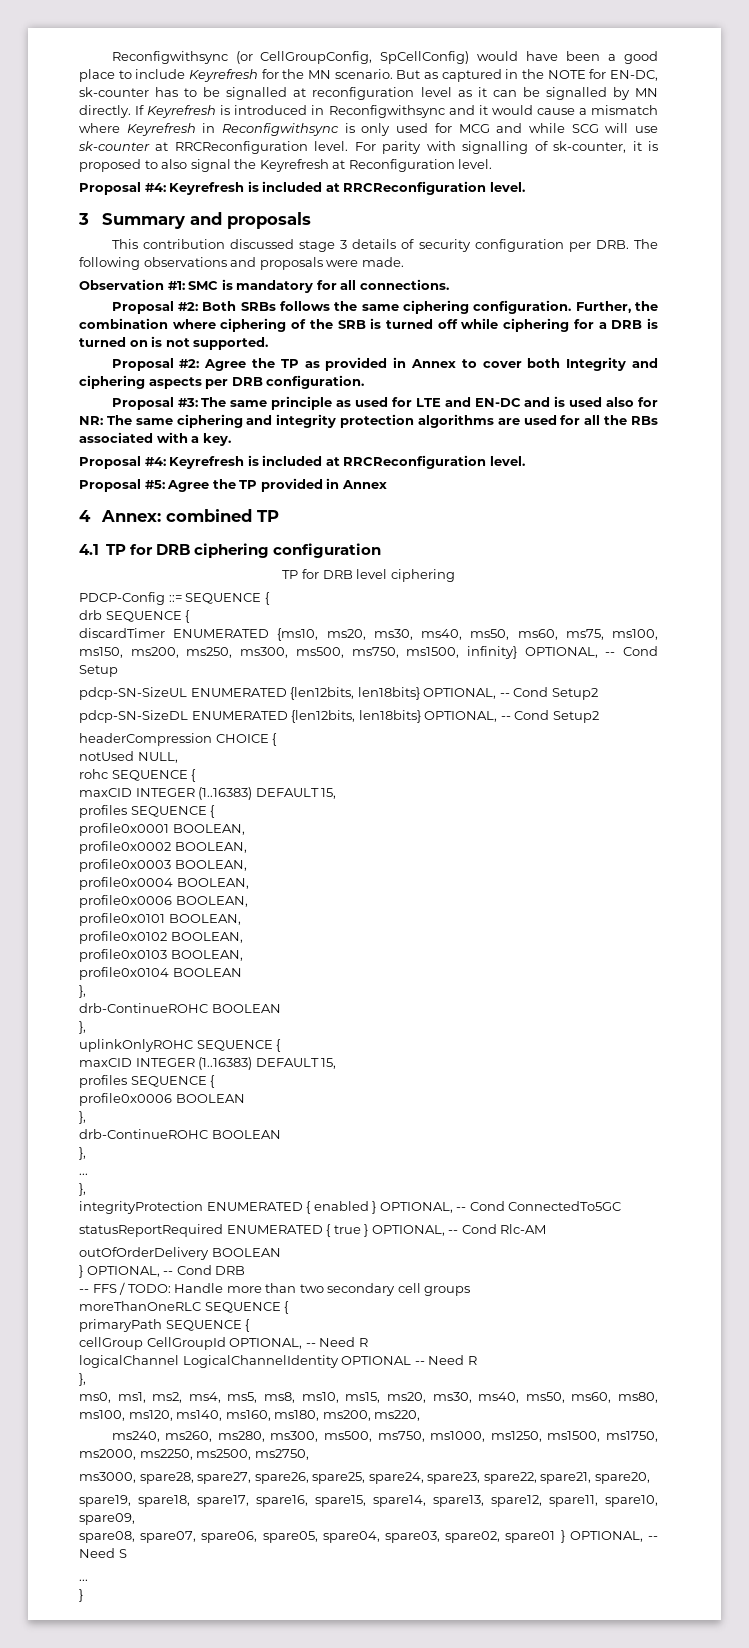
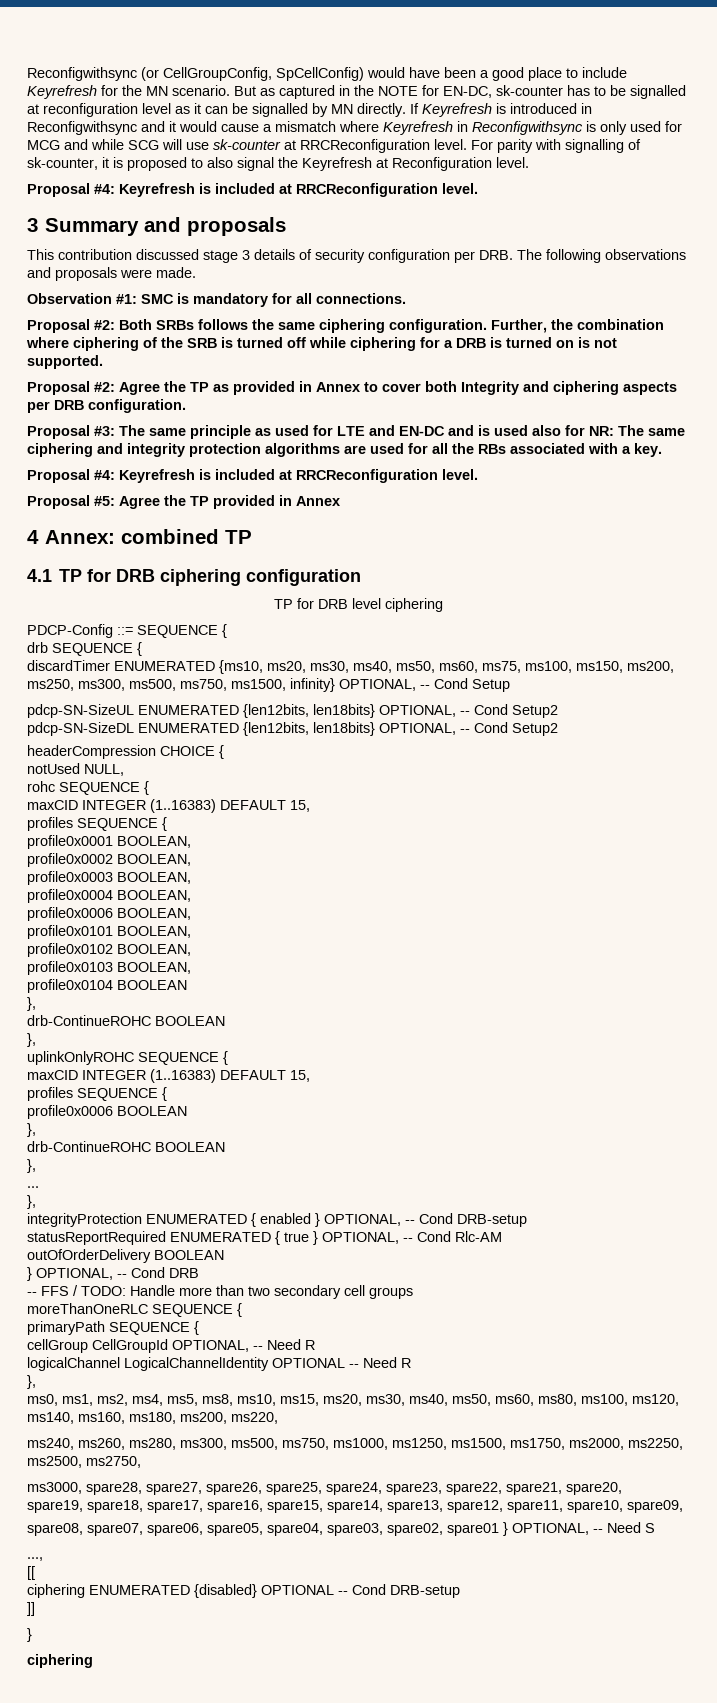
- integrityProtection ENUMERATED { enabled } OPTIONAL, -- Cond ConnectedTo5GC
+ integrityProtection ENUMERATED { enabled } OPTIONAL, -- Cond DRB-setup
  spare08, spare07, spare06, spare05, spare04, spare03, spare02, spare01 } OPTIONAL, -- Need S
- ...
+ ...,
+ [[
+ ciphering ENUMERATED {disabled} OPTIONAL -- Cond DRB-setup
+ ]]
  }
+ ciphering

